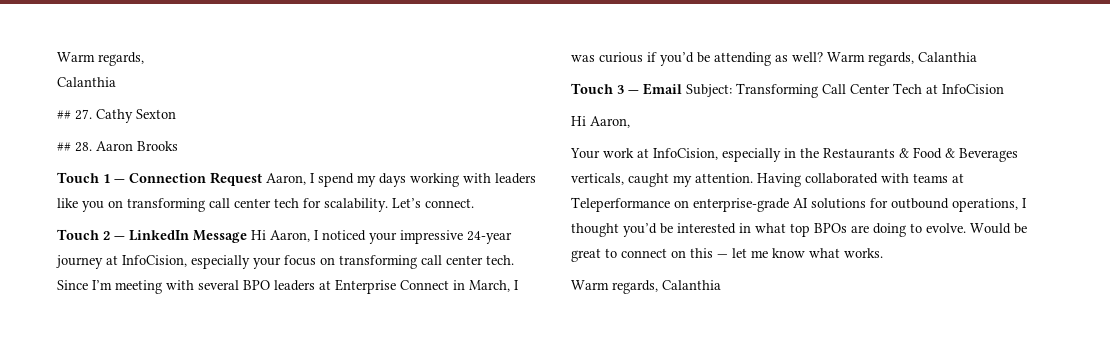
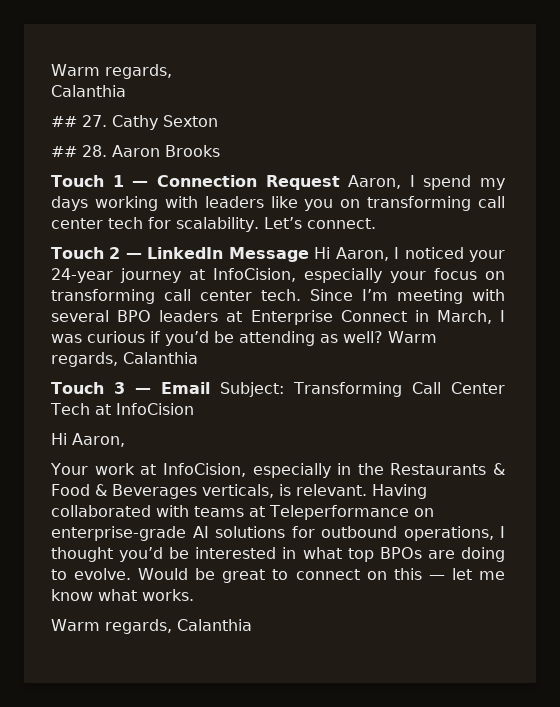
- Touch 2 — LinkedIn Message Hi Aaron, I noticed your impressive 24-year journey at InfoCision, especially your focus on transforming call center tech.
+ Touch 2 — LinkedIn Message Hi Aaron, I noticed your 24-year journey at InfoCision, especially your focus on transforming call center tech.
- Your work at InfoCision, especially in the Restaurants & Food & Beverages verticals, caught my attention.
+ Your work at InfoCision, especially in the Restaurants & Food & Beverages verticals, is relevant.

